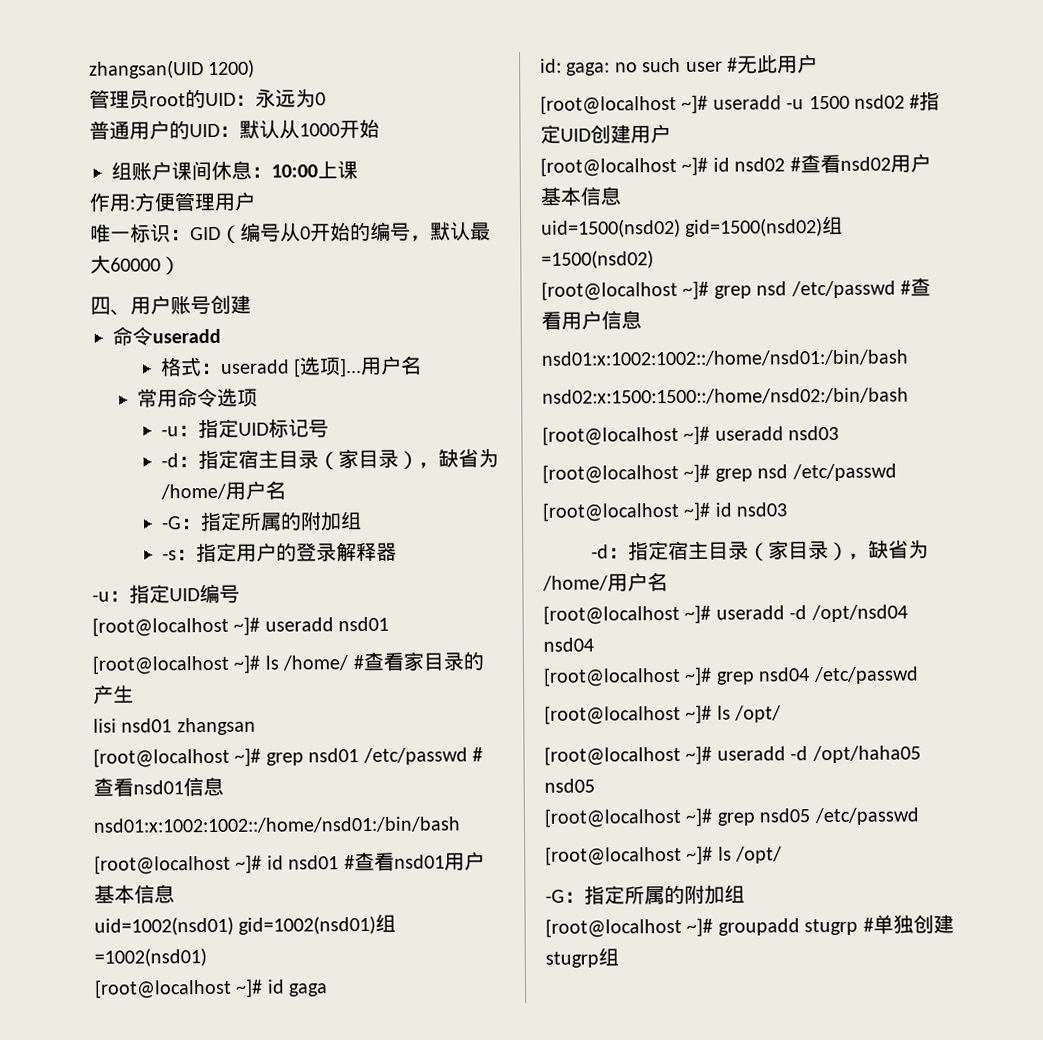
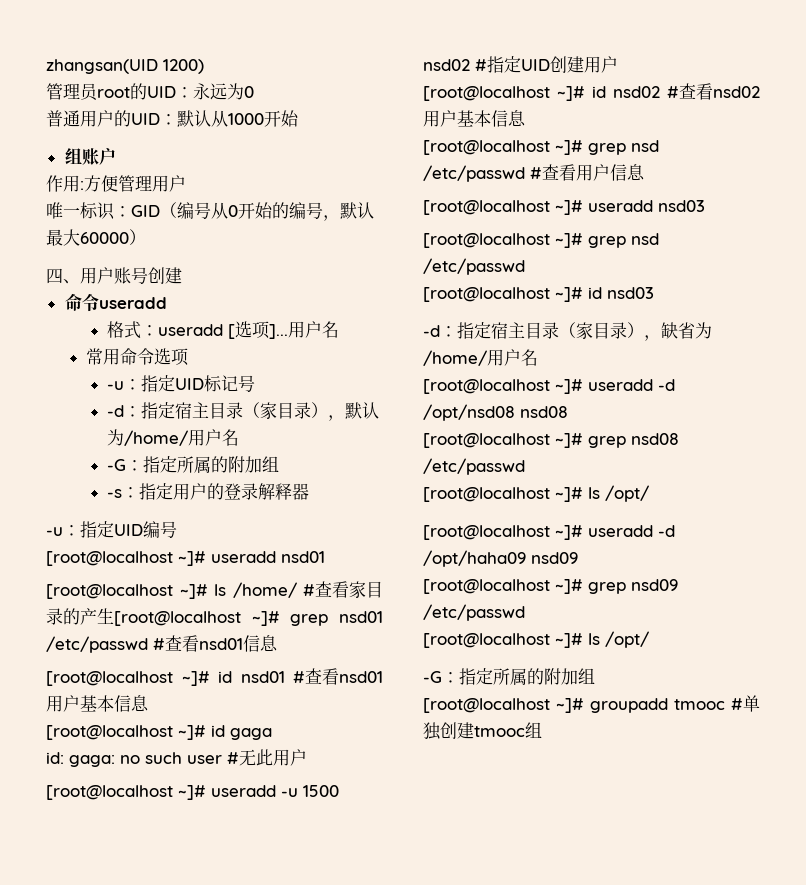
- 组账户课间休息：10:00上课
+ 组账户
  -u：指定UID标记号
- -d：指定宿主目录（家目录），缺省为/home/用户名
+ -d：指定宿主目录（家目录），默认为/home/用户名
- [root@localhost ~]# ls /home/ #查看家目录的产生
- lisi nsd01 zhangsan
- [root@localhost ~]# grep nsd01 /etc/passwd #查看nsd01信息
- nsd01:x:1002:1002::/home/nsd01:/bin/bash
+ [root@localhost ~]# ls /home/ #查看家目录的产生[root@localhost ~]# grep nsd01 /etc/passwd #查看nsd01信息
- uid=1002(nsd01) gid=1002(nsd01)组=1002(nsd01)
- uid=1500(nsd02) gid=1500(nsd02)组=1500(nsd02)
  [root@localhost ~]# grep nsd /etc/passwd #查看用户信息
- nsd01:x:1002:1002::/home/nsd01:/bin/bash
- nsd02:x:1500:1500::/home/nsd02:/bin/bash
- [root@localhost ~]# useradd -d /opt/nsd04 nsd04
- [root@localhost ~]# grep nsd04 /etc/passwd
+ [root@localhost ~]# useradd -d /opt/nsd08 nsd08
+ [root@localhost ~]# grep nsd08 /etc/passwd
- [root@localhost ~]# useradd -d /opt/haha05 nsd05
- [root@localhost ~]# grep nsd05 /etc/passwd
+ [root@localhost ~]# useradd -d /opt/haha09 nsd09
+ [root@localhost ~]# grep nsd09 /etc/passwd
- [root@localhost ~]# groupadd stugrp #单独创建stugrp组
+ [root@localhost ~]# groupadd tmooc #单独创建tmooc组

